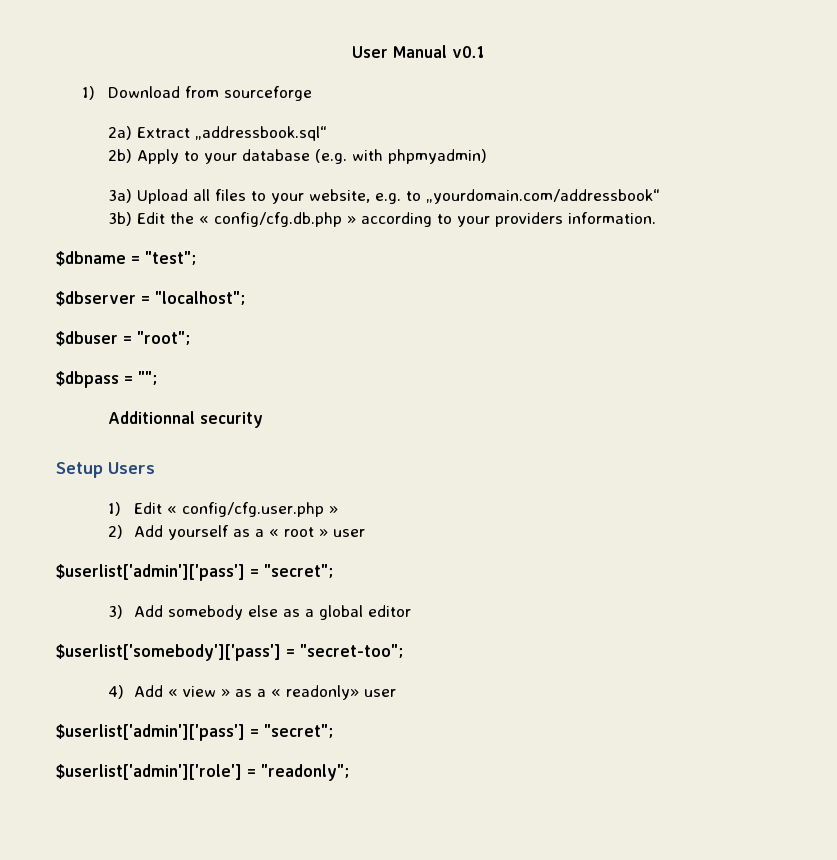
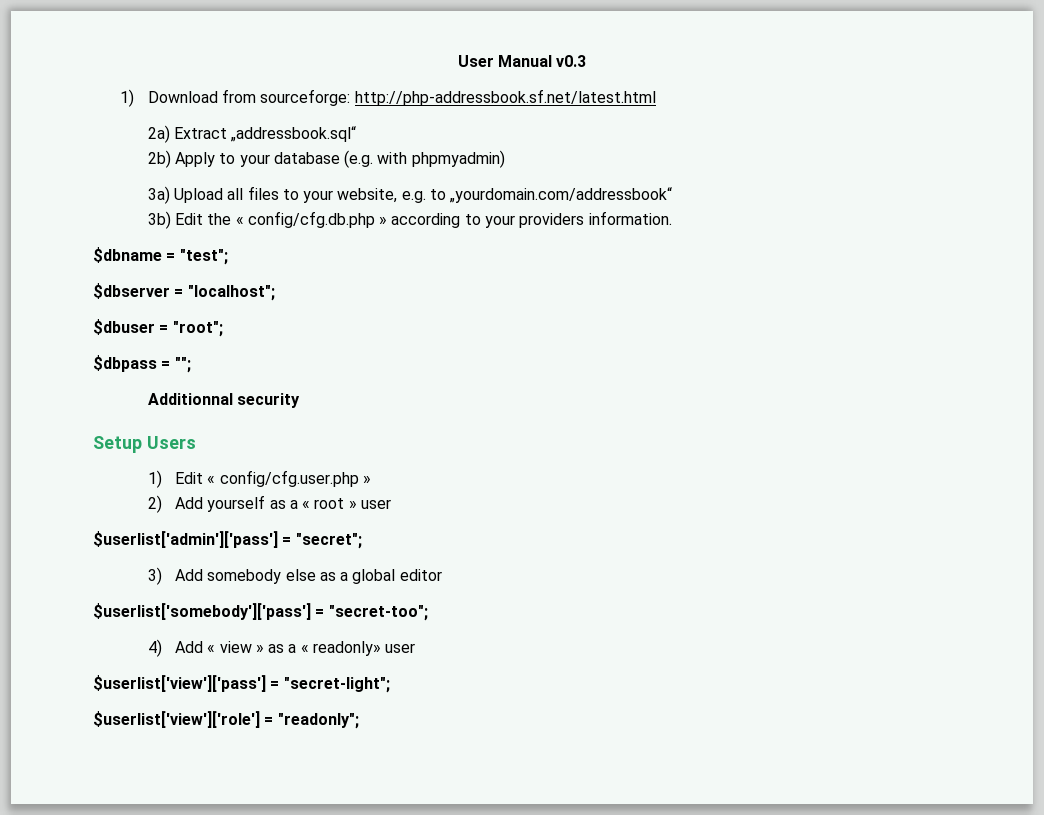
- User Manual v0.1
+ User Manual v0.3
- 1) Download from sourceforge
+ 1) Download from sourceforge: http://php-addressbook.sf.net/latest.html
  4) Add « view » as a « readonly» user
- $userlist['admin']['pass'] = "secret";
- $userlist['admin']['role'] = "readonly";
+ $userlist['view']['pass'] = "secret-light";
+ $userlist['view']['role'] = "readonly";

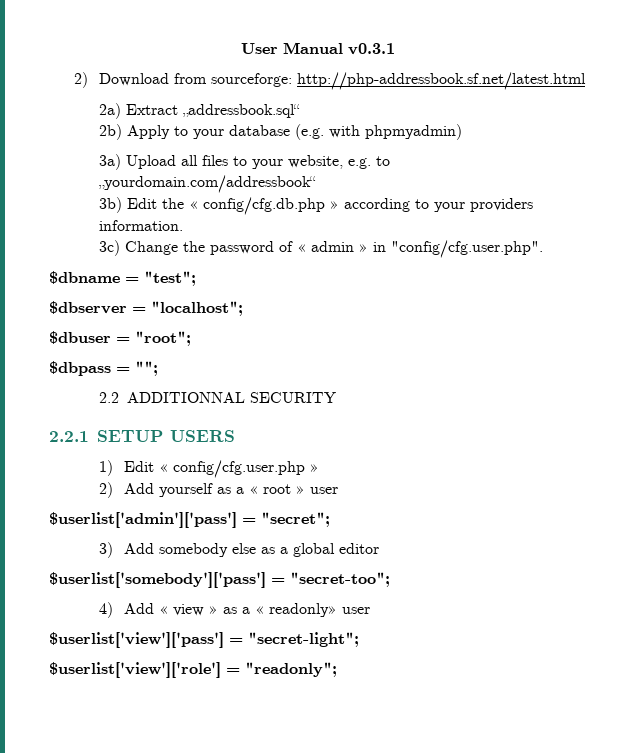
- User Manual v0.3
- 1) Download from sourceforge: http://php-addressbook.sf.net/latest.html
+ User Manual v0.3.1
+ 2) Download from sourceforge: http://php-addressbook.sf.net/latest.html
+ 3c) Change the password of « admin » in "config/cfg.user.php".
- Additionnal security
- Setup Users
+ 2.2 ADDITIONNAL SECURITY
+ 2.2.1 SETUP USERS

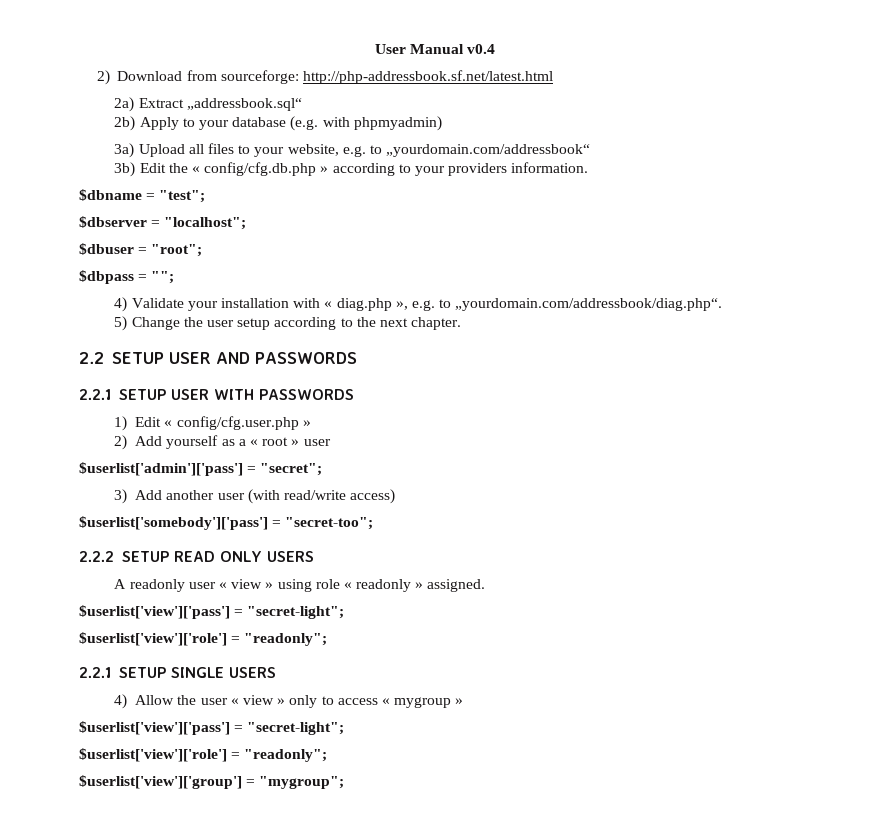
- User Manual v0.3.1
+ User Manual v0.4
- 3c) Change the password of « admin » in "config/cfg.user.php".
- 2.2 ADDITIONNAL SECURITY
- 2.2.1 SETUP USERS
+ 4) Validate your installation with « diag.php », e.g. to „yourdomain.com/addressbook/diag.php“.
+ 5) Change the user setup according to the next chapter.
+ 2.2 SETUP USER AND PASSWORDS
+ 2.2.1 SETUP USER WITH PASSWORDS
- 3) Add somebody else as a global editor
+ 3) Add another user (with read/write access)
  $userlist['somebody']['pass'] = "secret-too";
- 4) Add « view » as a « readonly» user
+ 2.2.2 SETUP READ ONLY USERS
+ A readonly user « view » using role « readonly » assigned.
  $userlist['view']['pass'] = "secret-light";
  $userlist['view']['role'] = "readonly";
+ 2.2.1 SETUP SINGLE USERS
+ 4) Allow the user « view » only to access « mygroup »
+ $userlist['view']['pass'] = "secret-light";
+ $userlist['view']['role'] = "readonly";
+ $userlist['view']['group'] = "mygroup";

